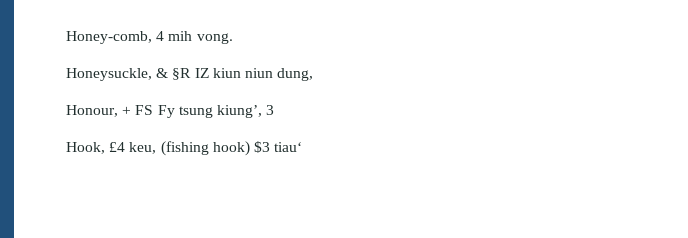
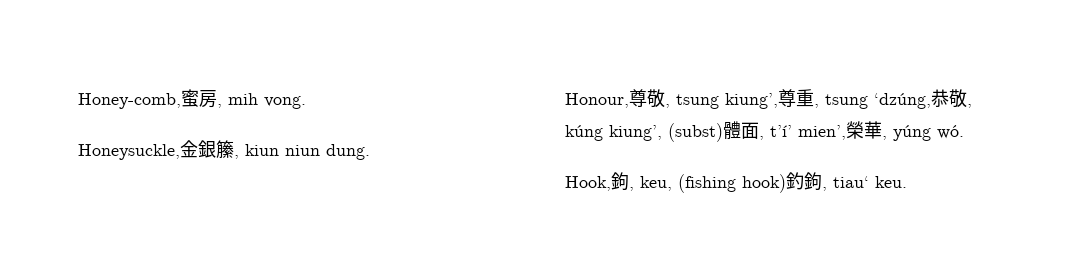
- Honey-comb, 4 mih vong.
+ Honey-comb,蜜房, mih vong.
- Honeysuckle, & §R IZ kiun niun dung,
+ Honeysuckle,金銀籘, kiun niun dung.
- Honour, + FS Fy tsung kiung’, 3
+ Honour,尊敬, tsung kiung’,尊重, tsung ‘dzúng,恭敬, kúng kiung’, (subst)體面, t’í’ mien’,榮華, yúng wó.
- Hook, £4 keu, (fishing hook) $3 tiau‘
+ Hook,鉤, keu, (fishing hook)釣鉤, tiau‘ keu.

